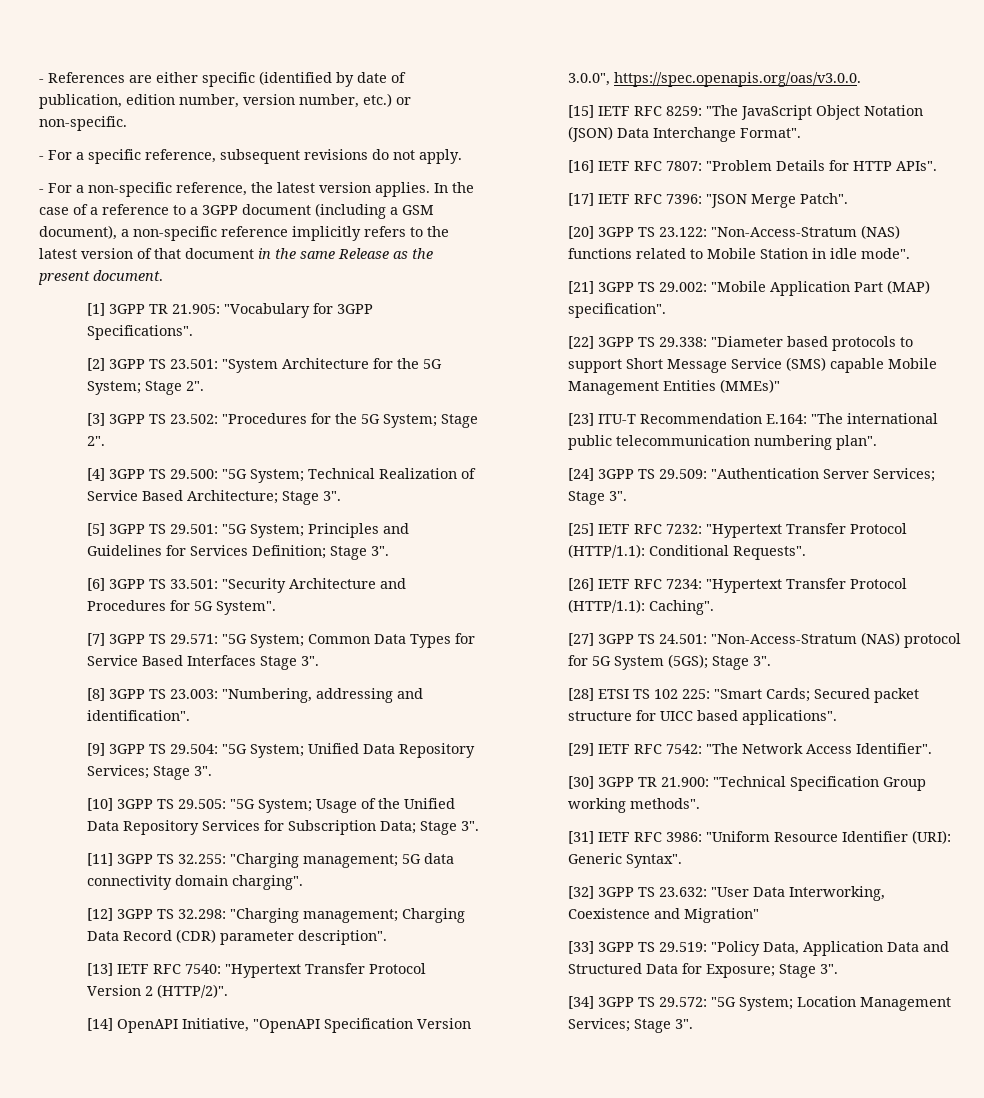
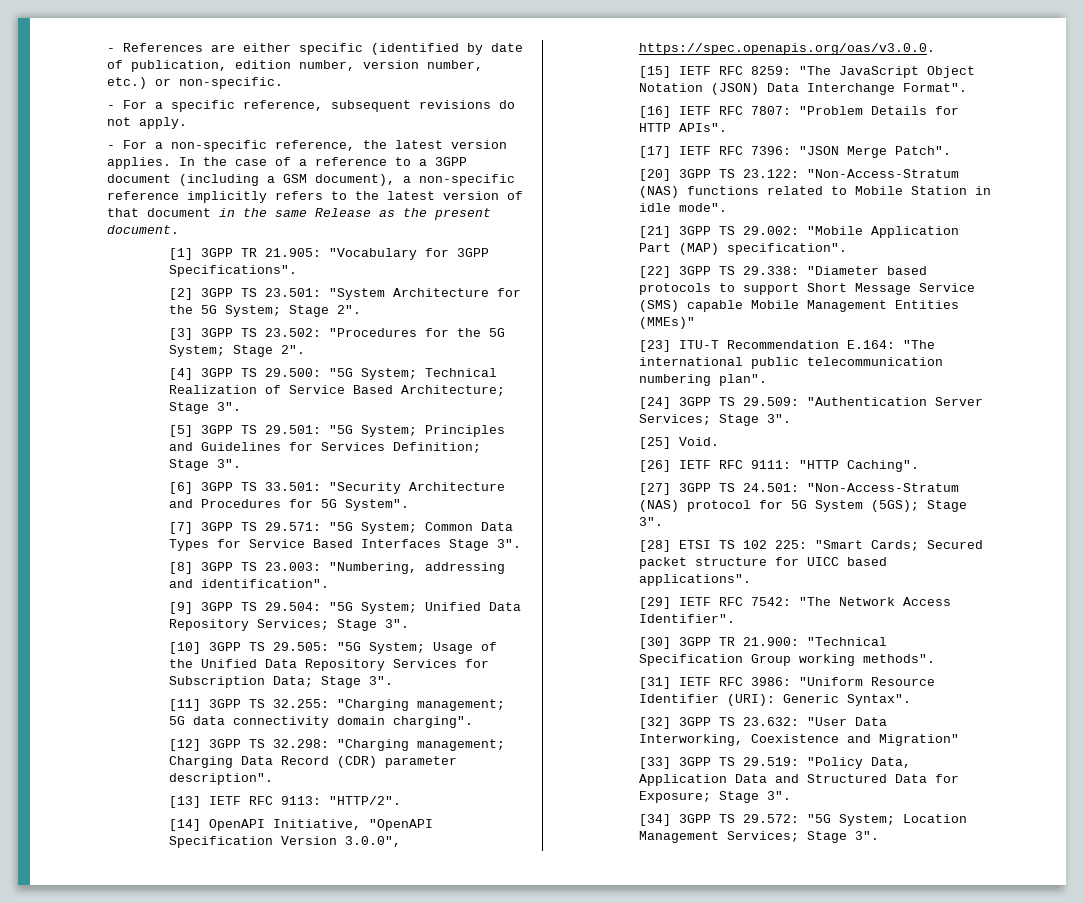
- [13] IETF RFC 7540: "Hypertext Transfer Protocol Version 2 (HTTP/2)".
+ [13] IETF RFC 9113: "HTTP/2".
- [25] IETF RFC 7232: "Hypertext Transfer Protocol (HTTP/1.1): Conditional Requests".
- [26] IETF RFC 7234: "Hypertext Transfer Protocol (HTTP/1.1): Caching".
+ [25] Void.
+ [26] IETF RFC 9111: "HTTP Caching".

